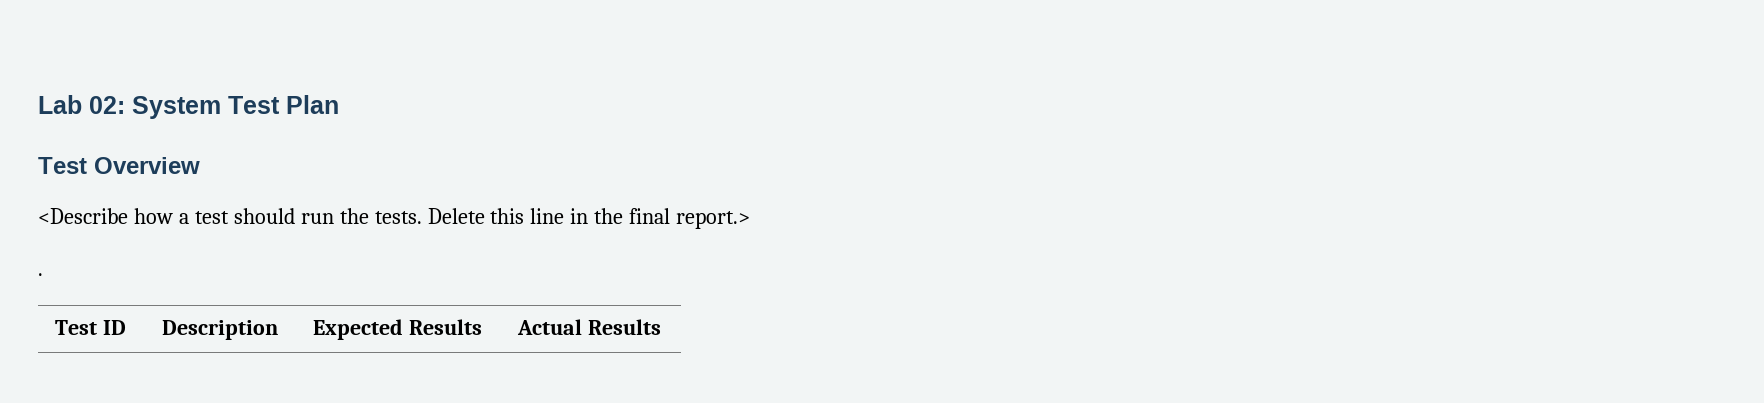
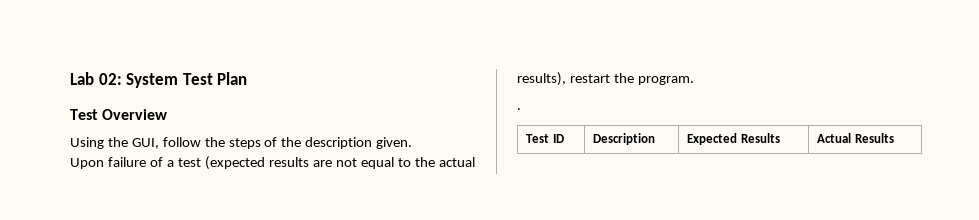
- <Describe how a test should run the tests. Delete this line in the final report.>
+ Using the GUI, follow the steps of the description given.
+ Upon failure of a test (expected results are not equal to the actual results), restart the program.

